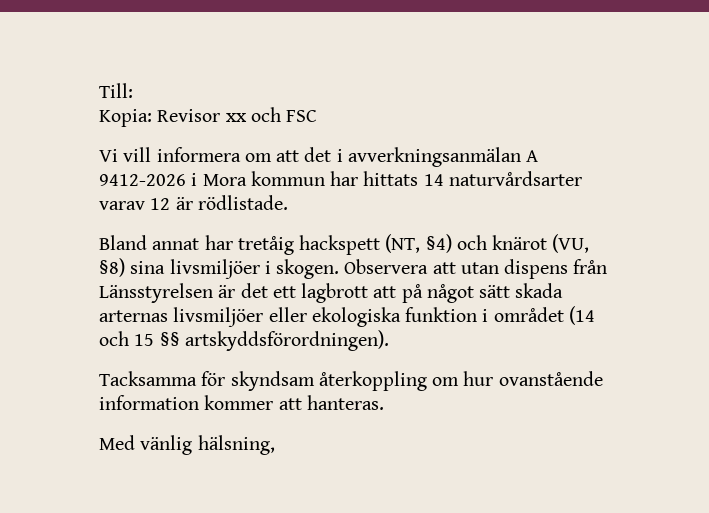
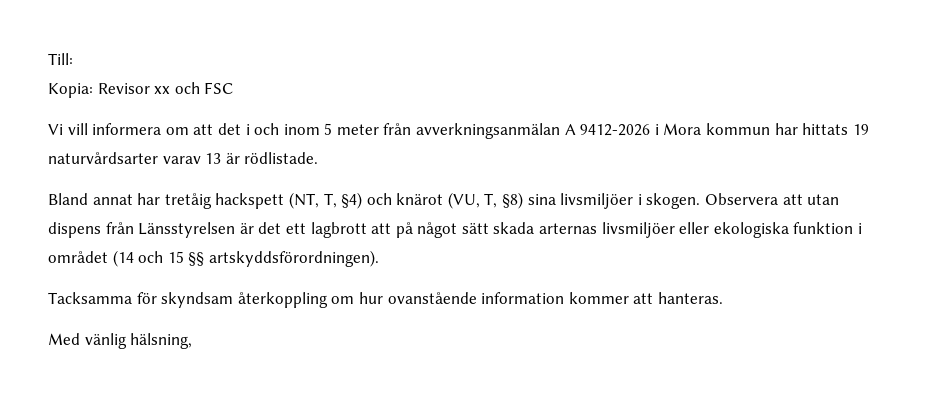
- Vi vill informera om att det i avverkningsanmälan A 9412-2026 i Mora kommun har hittats 14 naturvårdsarter varav 12 är rödlistade.
+ Vi vill informera om att det i och inom 5 meter från avverkningsanmälan A 9412-2026 i Mora kommun har hittats 19 naturvårdsarter varav 13 är rödlistade.
- Bland annat har tretåig hackspett (NT, §4) och knärot (VU, §8) sina livsmiljöer i skogen.
+ Bland annat har tretåig hackspett (NT, T, §4) och knärot (VU, T, §8) sina livsmiljöer i skogen.

